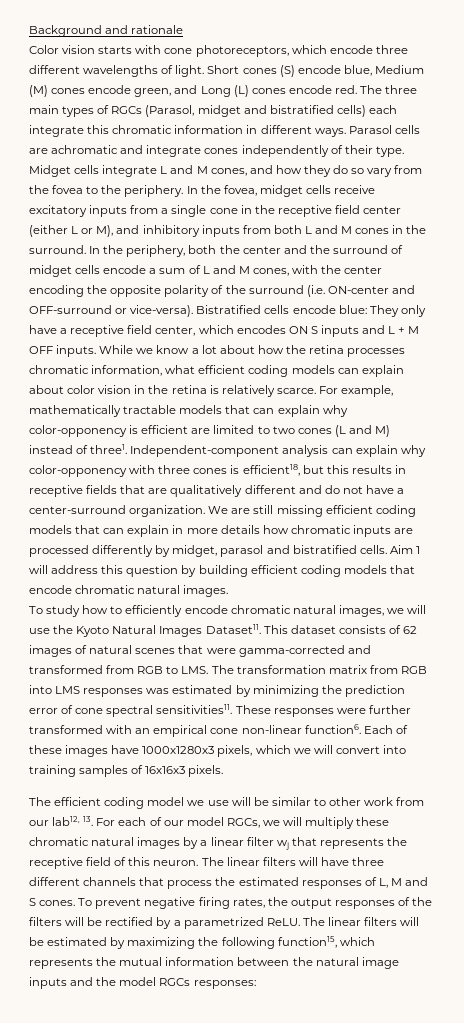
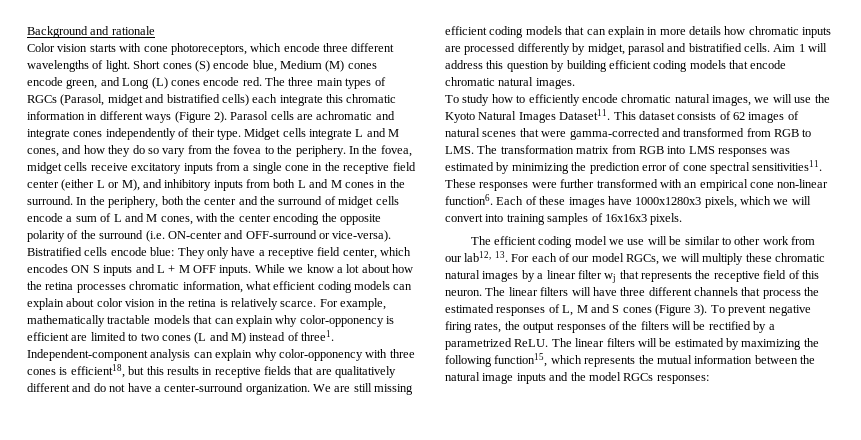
- The three main types of RGCs (Parasol, midget and bistratified cells) each integrate this chromatic information in different ways.
+ The three main types of RGCs (Parasol, midget and bistratified cells) each integrate this chromatic information in different ways (Figure 2).
- The linear filters will have three different channels that process the estimated responses of L, M and S cones.
+ The linear filters will have three different channels that process the estimated responses of L, M and S cones (Figure 3).

